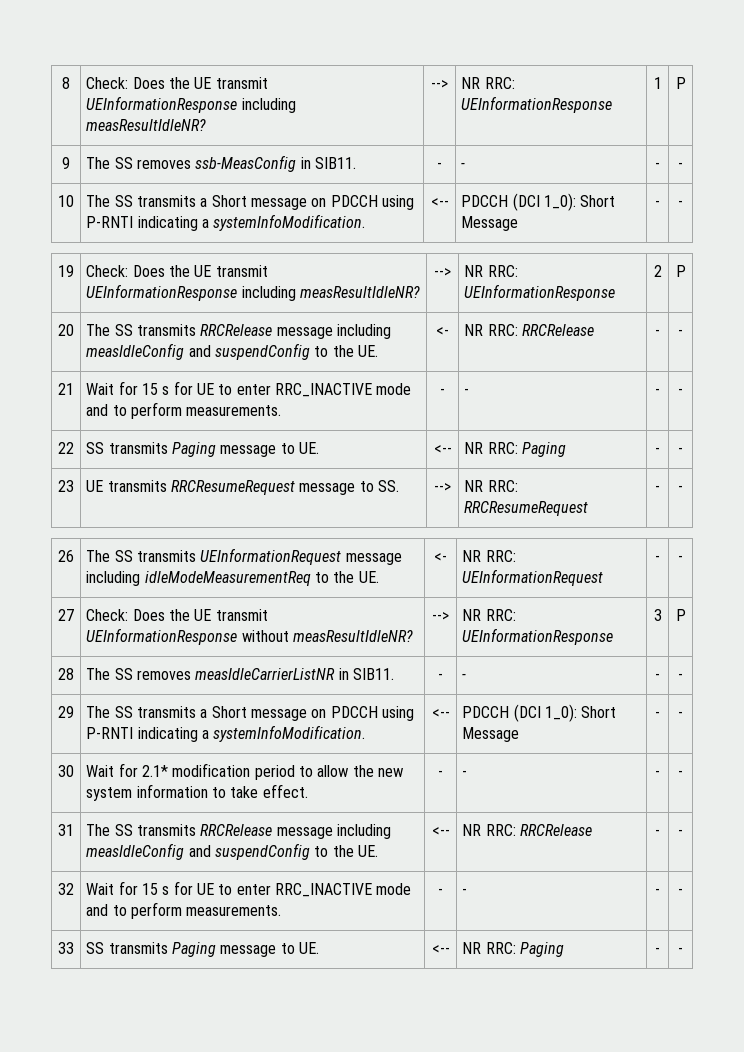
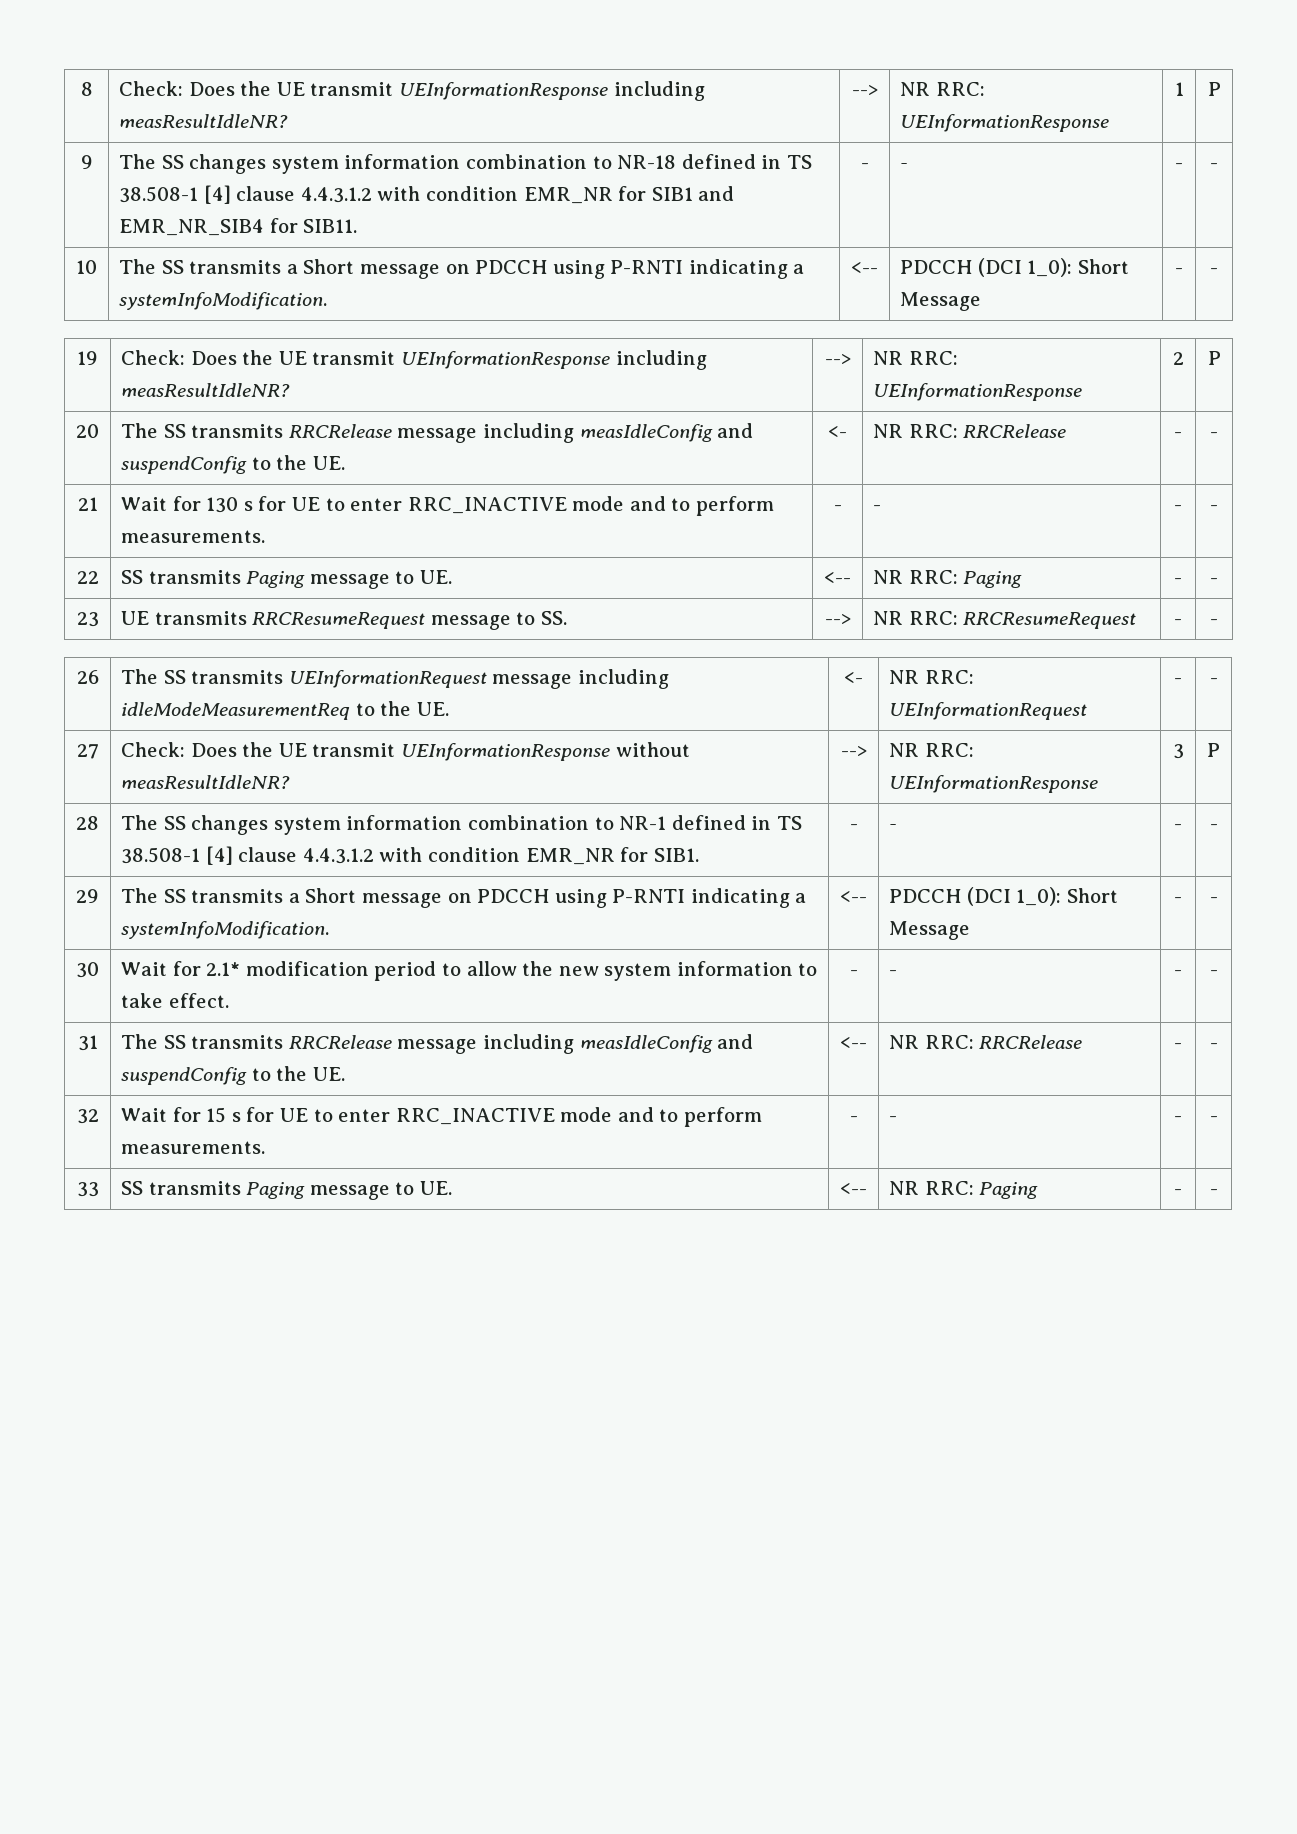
- 9 | The SS removes ssb-MeasConfig in SIB11. | - | - | - | -
+ 9 | The SS changes system information combination to NR-18 defined in TS 38.508-1 [4] clause 4.4.3.1.2 with condition EMR_NR for SIB1 and EMR_NR_SIB4 for SIB11. | - | - | - | -
- 21 | Wait for 15 s for UE to enter RRC_INACTIVE mode and to perform measurements. | - | - | - | -
+ 21 | Wait for 130 s for UE to enter RRC_INACTIVE mode and to perform measurements. | - | - | - | -
- 28 | The SS removes measIdleCarrierListNR in SIB11. | - | - | - | -
+ 28 | The SS changes system information combination to NR-1 defined in TS 38.508-1 [4] clause 4.4.3.1.2 with condition EMR_NR for SIB1. | - | - | - | -

